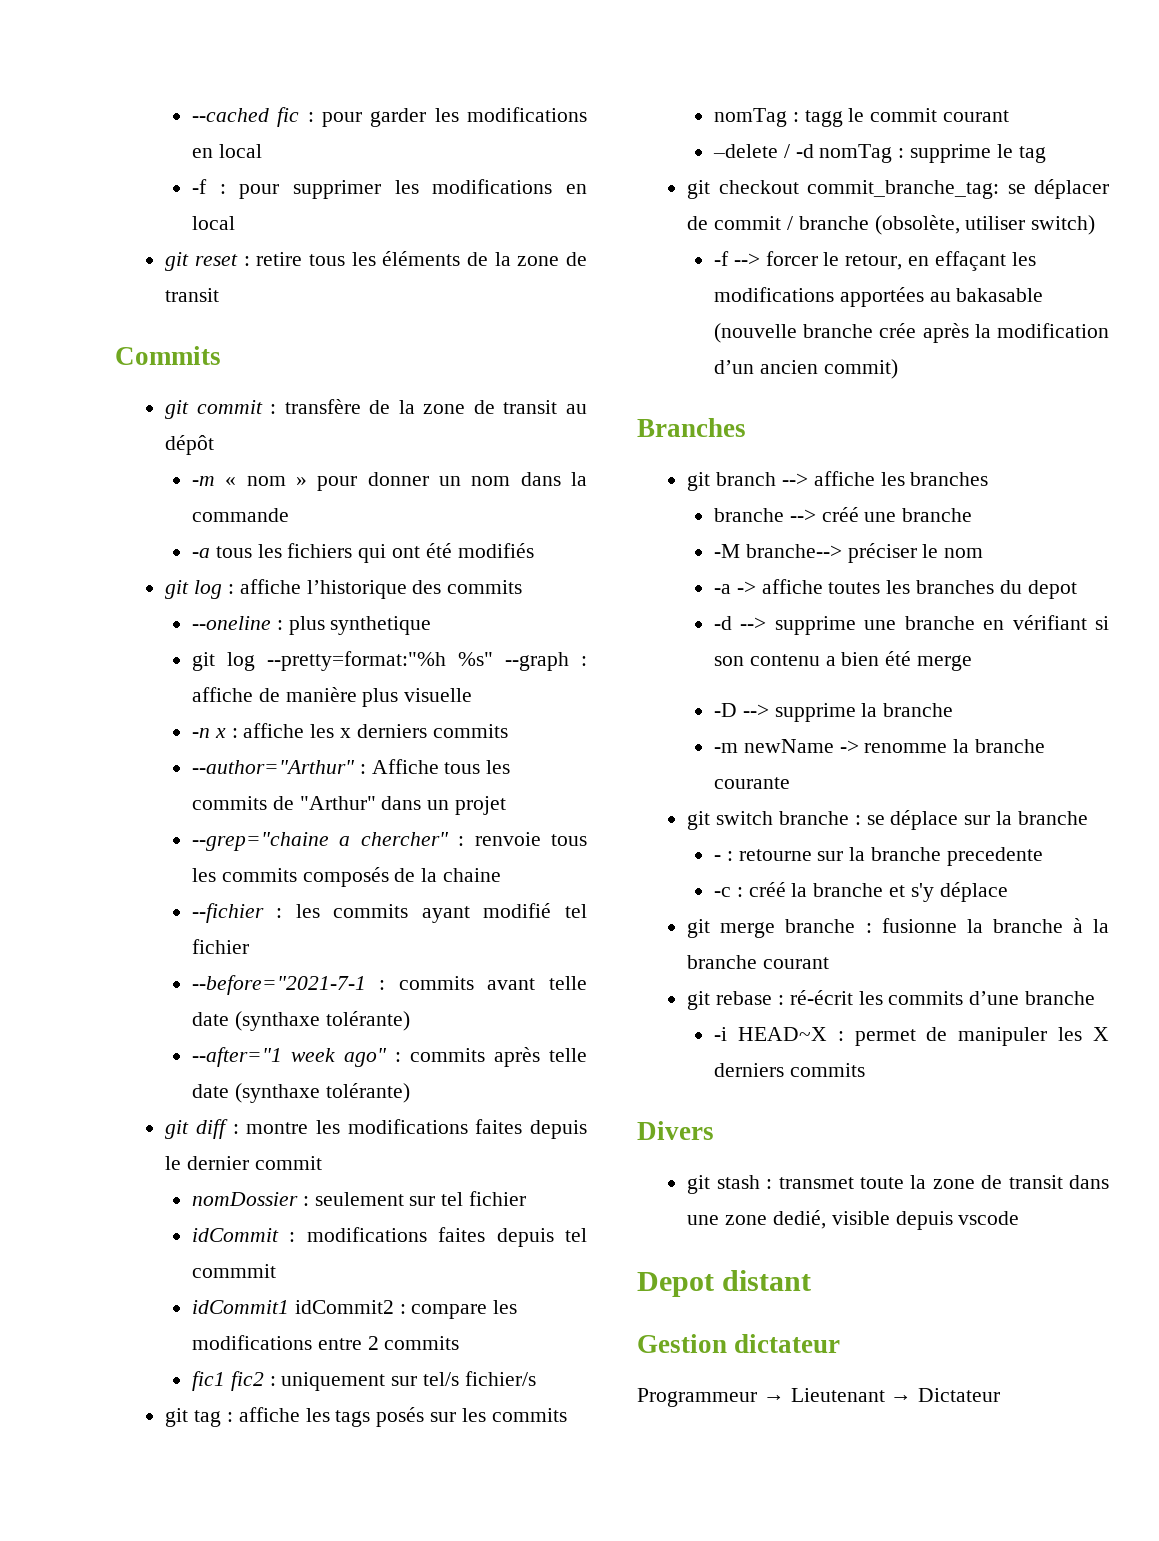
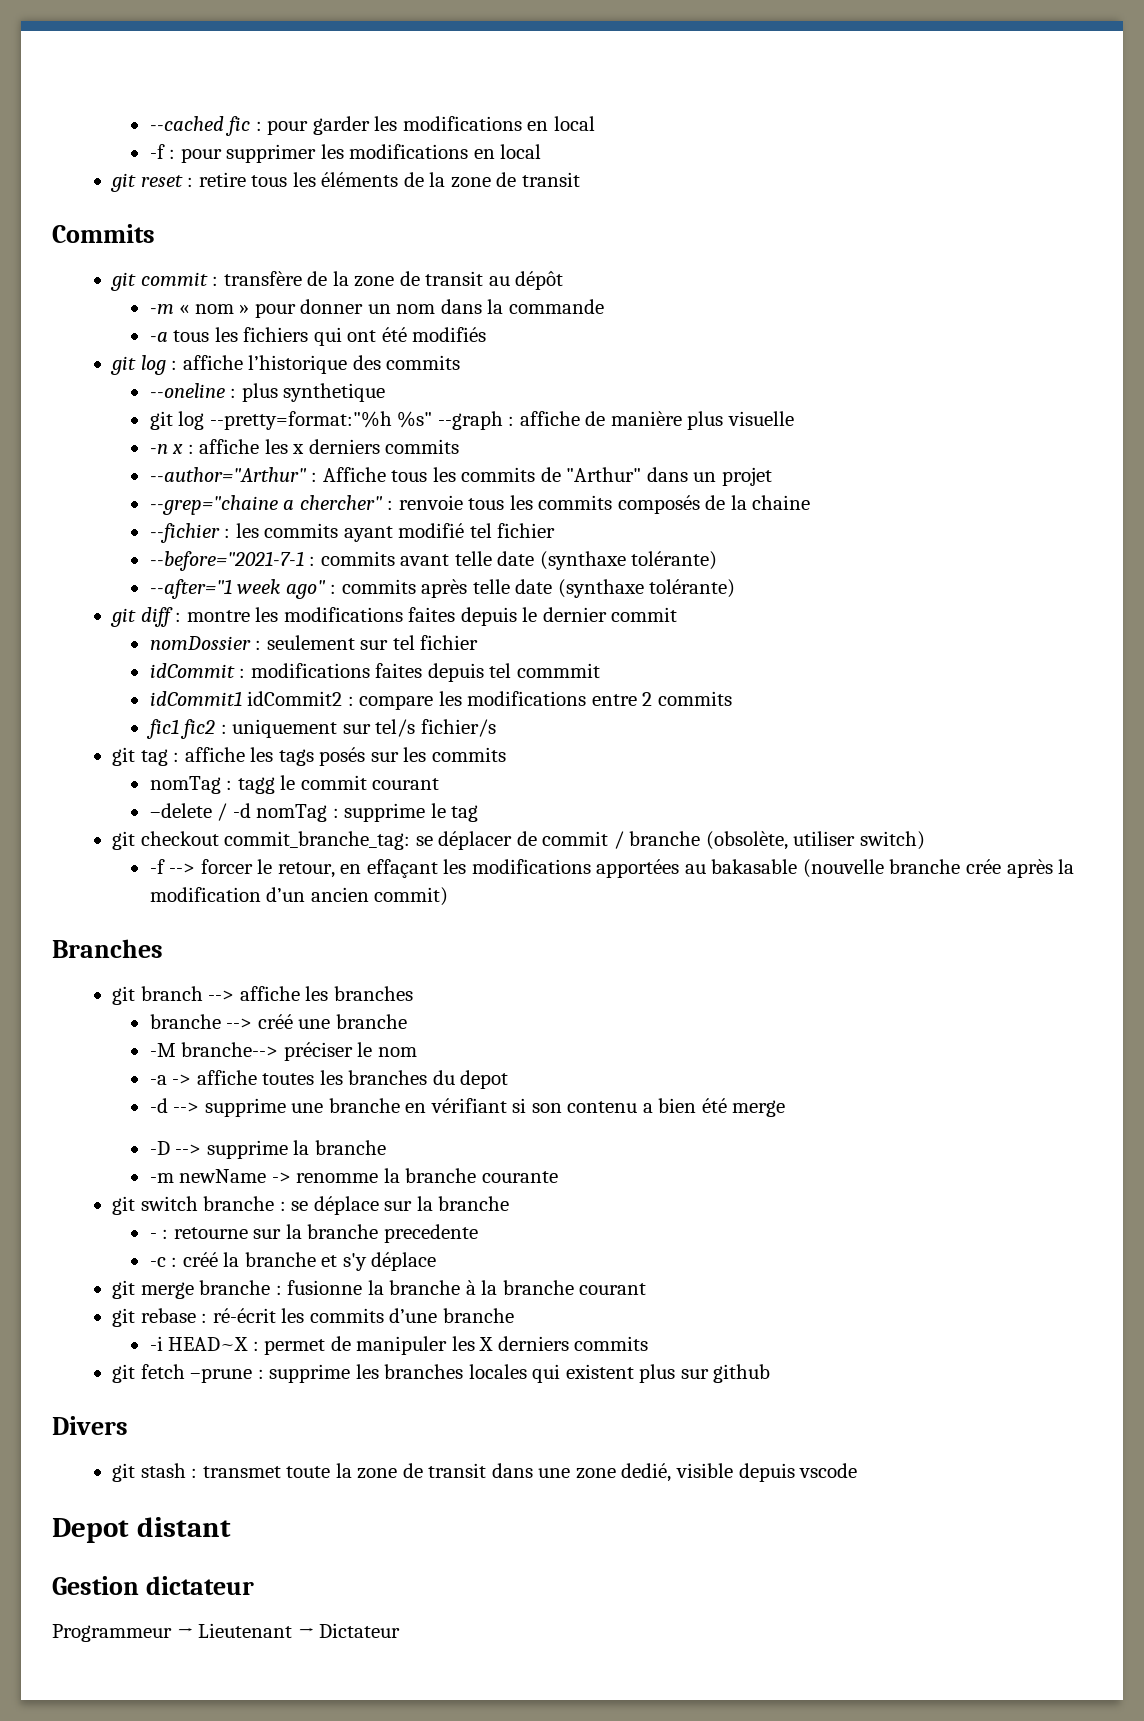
+ git fetch –prune : supprime les branches locales qui existent plus sur github

